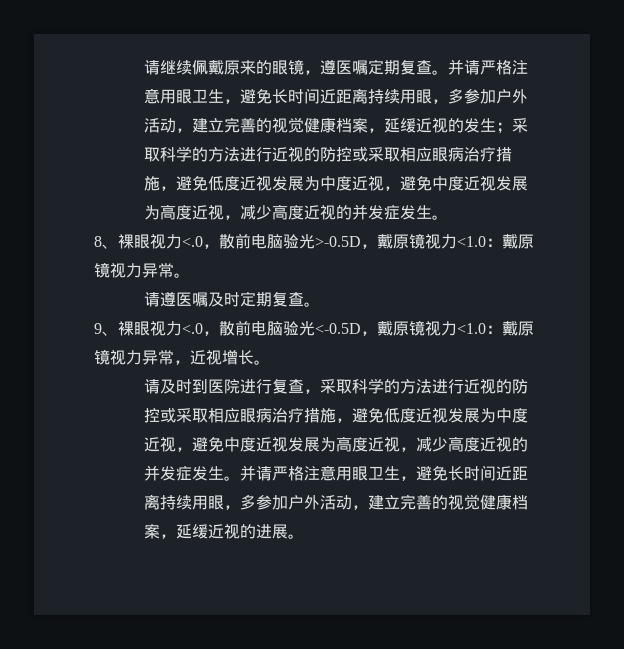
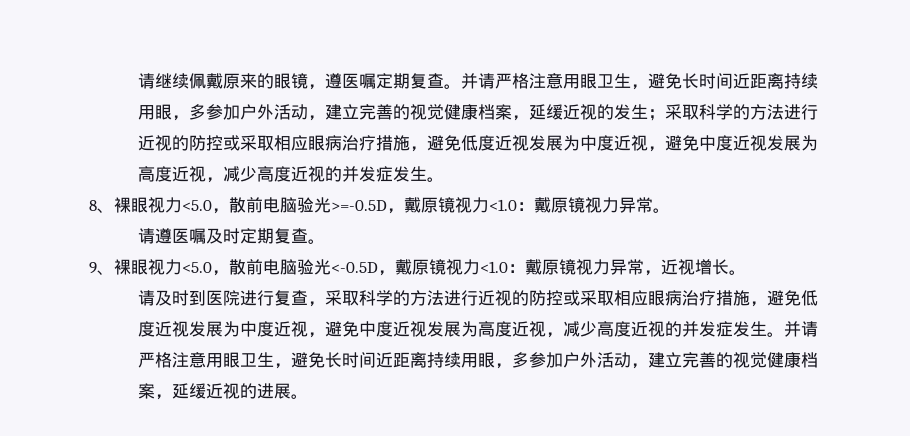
- 8、裸眼视力<.0，散前电脑验光>-0.5D，戴原镜视力<1.0：戴原镜视力异常。
+ 8、裸眼视力<5.0，散前电脑验光>=-0.5D，戴原镜视力<1.0：戴原镜视力异常。
- 9、裸眼视力<.0，散前电脑验光<-0.5D，戴原镜视力<1.0：戴原镜视力异常，近视增长。
+ 9、裸眼视力<5.0，散前电脑验光<-0.5D，戴原镜视力<1.0：戴原镜视力异常，近视增长。

